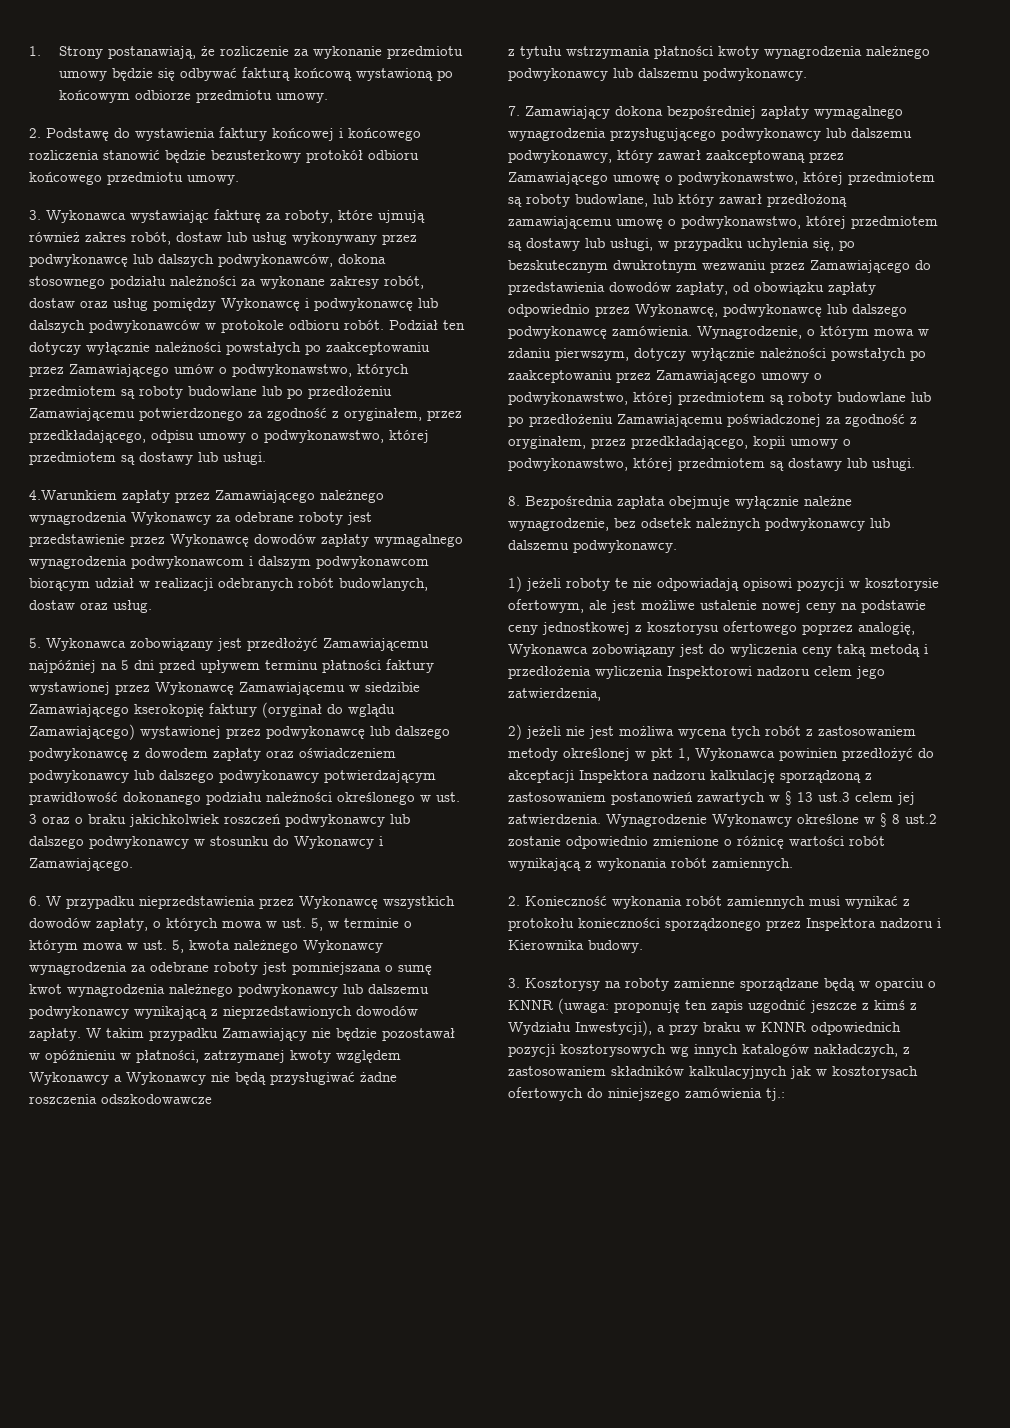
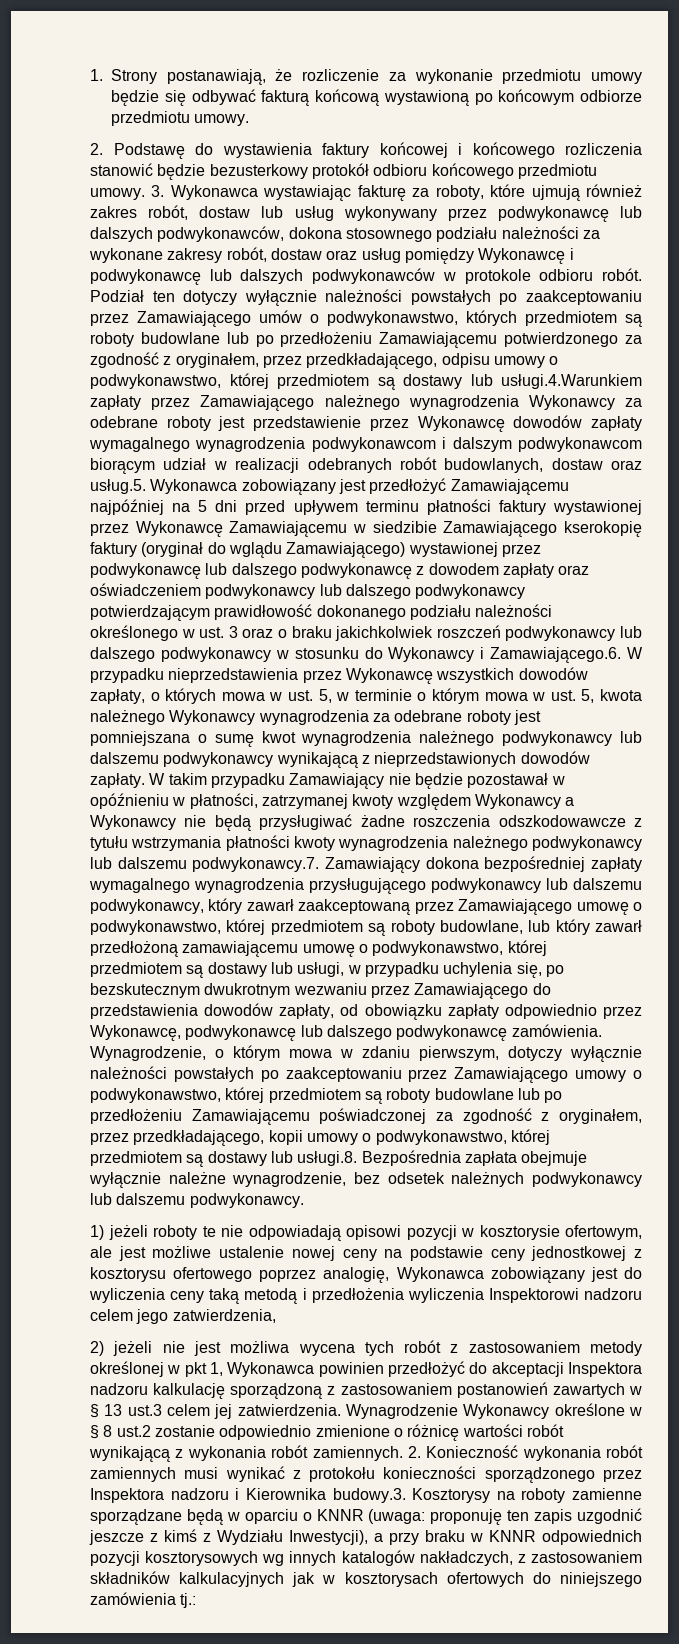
- 2. Podstawę do wystawienia faktury końcowej i końcowego rozliczenia stanowić będzie bezusterkowy protokół odbioru końcowego przedmiotu umowy.
- 3. Wykonawca wystawiając fakturę za roboty, które ujmują również zakres robót, dostaw lub usług wykonywany przez podwykonawcę lub dalszych podwykonawców, dokona stosownego podziału należności za wykonane zakresy robót, dostaw oraz usług pomiędzy Wykonawcę i podwykonawcę lub dalszych podwykonawców w protokole odbioru robót.
+ 2. Podstawę do wystawienia faktury końcowej i końcowego rozliczenia stanowić będzie bezusterkowy protokół odbioru końcowego przedmiotu umowy. 3. Wykonawca wystawiając fakturę za roboty, które ujmują również zakres robót, dostaw lub usług wykonywany przez podwykonawcę lub dalszych podwykonawców, dokona stosownego podziału należności za wykonane zakresy robót, dostaw oraz usług pomiędzy Wykonawcę i podwykonawcę lub dalszych podwykonawców w protokole odbioru robót.
- Podział ten dotyczy wyłącznie należności powstałych po zaakceptowaniu przez Zamawiającego umów o podwykonawstwo, których przedmiotem są roboty budowlane lub po przedłożeniu Zamawiającemu potwierdzonego za zgodność z oryginałem, przez przedkładającego, odpisu umowy o podwykonawstwo, której przedmiotem są dostawy lub usługi.
- 4.Warunkiem zapłaty przez Zamawiającego należnego wynagrodzenia Wykonawcy za odebrane roboty jest przedstawienie przez Wykonawcę dowodów zapłaty wymagalnego wynagrodzenia podwykonawcom i dalszym podwykonawcom biorącym udział w realizacji odebranych robót budowlanych, dostaw oraz usług.
- 5. Wykonawca zobowiązany jest przedłożyć Zamawiającemu najpóźniej na 5 dni przed upływem terminu płatności faktury wystawionej przez Wykonawcę Zamawiającemu w siedzibie Zamawiającego kserokopię faktury (oryginał do wglądu Zamawiającego) wystawionej przez podwykonawcę lub dalszego podwykonawcę z dowodem zapłaty oraz oświadczeniem podwykonawcy lub dalszego podwykonawcy potwierdzającym prawidłowość dokonanego podziału należności określonego w ust. 3 oraz o braku jakichkolwiek roszczeń podwykonawcy lub dalszego podwykonawcy w stosunku do Wykonawcy i Zamawiającego.
- 6. W przypadku nieprzedstawienia przez Wykonawcę wszystkich dowodów zapłaty, o których mowa w ust. 5, w terminie o którym mowa w ust. 5, kwota należnego Wykonawcy wynagrodzenia za odebrane roboty jest pomniejszana o sumę kwot wynagrodzenia należnego podwykonawcy lub dalszemu podwykonawcy wynikającą z nieprzedstawionych dowodów zapłaty.
+ Podział ten dotyczy wyłącznie należności powstałych po zaakceptowaniu przez Zamawiającego umów o podwykonawstwo, których przedmiotem są roboty budowlane lub po przedłożeniu Zamawiającemu potwierdzonego za zgodność z oryginałem, przez przedkładającego, odpisu umowy o podwykonawstwo, której przedmiotem są dostawy lub usługi.4.Warunkiem zapłaty przez Zamawiającego należnego wynagrodzenia Wykonawcy za odebrane roboty jest przedstawienie przez Wykonawcę dowodów zapłaty wymagalnego wynagrodzenia podwykonawcom i dalszym podwykonawcom biorącym udział w realizacji odebranych robót budowlanych, dostaw oraz usług.5. Wykonawca zobowiązany jest przedłożyć Zamawiającemu najpóźniej na 5 dni przed upływem terminu płatności faktury wystawionej przez Wykonawcę Zamawiającemu w siedzibie Zamawiającego kserokopię faktury (oryginał do wglądu Zamawiającego) wystawionej przez podwykonawcę lub dalszego podwykonawcę z dowodem zapłaty oraz oświadczeniem podwykonawcy lub dalszego podwykonawcy potwierdzającym prawidłowość dokonanego podziału należności określonego w ust. 3 oraz o braku jakichkolwiek roszczeń podwykonawcy lub dalszego podwykonawcy w stosunku do Wykonawcy i Zamawiającego.6. W przypadku nieprzedstawienia przez Wykonawcę wszystkich dowodów zapłaty, o których mowa w ust. 5, w terminie o którym mowa w ust. 5, kwota należnego Wykonawcy wynagrodzenia za odebrane roboty jest pomniejszana o sumę kwot wynagrodzenia należnego podwykonawcy lub dalszemu podwykonawcy wynikającą z nieprzedstawionych dowodów zapłaty.
- W takim przypadku Zamawiający nie będzie pozostawał w opóźnieniu w płatności, zatrzymanej kwoty względem Wykonawcy a Wykonawcy nie będą przysługiwać żadne roszczenia odszkodowawcze
- z tytułu wstrzymania płatności kwoty wynagrodzenia należnego podwykonawcy lub dalszemu podwykonawcy.
- 7. Zamawiający dokona bezpośredniej zapłaty wymagalnego wynagrodzenia przysługującego podwykonawcy lub dalszemu podwykonawcy, który zawarł zaakceptowaną przez Zamawiającego umowę o podwykonawstwo, której przedmiotem są roboty budowlane, lub który zawarł przedłożoną zamawiającemu umowę o podwykonawstwo, której przedmiotem są dostawy lub usługi, w przypadku uchylenia się, po bezskutecznym dwukrotnym wezwaniu przez Zamawiającego do przedstawienia dowodów zapłaty, od obowiązku zapłaty odpowiednio przez Wykonawcę, podwykonawcę lub dalszego podwykonawcę zamówienia.
+ W takim przypadku Zamawiający nie będzie pozostawał w opóźnieniu w płatności, zatrzymanej kwoty względem Wykonawcy a Wykonawcy nie będą przysługiwać żadne roszczenia odszkodowawcze z tytułu wstrzymania płatności kwoty wynagrodzenia należnego podwykonawcy lub dalszemu podwykonawcy.7. Zamawiający dokona bezpośredniej zapłaty wymagalnego wynagrodzenia przysługującego podwykonawcy lub dalszemu podwykonawcy, który zawarł zaakceptowaną przez Zamawiającego umowę o podwykonawstwo, której przedmiotem są roboty budowlane, lub który zawarł przedłożoną zamawiającemu umowę o podwykonawstwo, której przedmiotem są dostawy lub usługi, w przypadku uchylenia się, po bezskutecznym dwukrotnym wezwaniu przez Zamawiającego do przedstawienia dowodów zapłaty, od obowiązku zapłaty odpowiednio przez Wykonawcę, podwykonawcę lub dalszego podwykonawcę zamówienia.
- Wynagrodzenie, o którym mowa w zdaniu pierwszym, dotyczy wyłącznie należności powstałych po zaakceptowaniu przez Zamawiającego umowy o podwykonawstwo, której przedmiotem są roboty budowlane lub po przedłożeniu Zamawiającemu poświadczonej za zgodność z oryginałem, przez przedkładającego, kopii umowy o podwykonawstwo, której przedmiotem są dostawy lub usługi.
- 8. Bezpośrednia zapłata obejmuje wyłącznie należne wynagrodzenie, bez odsetek należnych podwykonawcy lub dalszemu podwykonawcy.
+ Wynagrodzenie, o którym mowa w zdaniu pierwszym, dotyczy wyłącznie należności powstałych po zaakceptowaniu przez Zamawiającego umowy o podwykonawstwo, której przedmiotem są roboty budowlane lub po przedłożeniu Zamawiającemu poświadczonej za zgodność z oryginałem, przez przedkładającego, kopii umowy o podwykonawstwo, której przedmiotem są dostawy lub usługi.8. Bezpośrednia zapłata obejmuje wyłącznie należne wynagrodzenie, bez odsetek należnych podwykonawcy lub dalszemu podwykonawcy.
- Wynagrodzenie Wykonawcy określone w § 8 ust.2 zostanie odpowiednio zmienione o różnicę wartości robót wynikającą z wykonania robót zamiennych.
- 2. Konieczność wykonania robót zamiennych musi wynikać z protokołu konieczności sporządzonego przez Inspektora nadzoru i Kierownika budowy.
- 3. Kosztorysy na roboty zamienne sporządzane będą w oparciu o KNNR (uwaga:
+ Wynagrodzenie Wykonawcy określone w § 8 ust.2 zostanie odpowiednio zmienione o różnicę wartości robót wynikającą z wykonania robót zamiennych. 2. Konieczność wykonania robót zamiennych musi wynikać z protokołu konieczności sporządzonego przez Inspektora nadzoru i Kierownika budowy.3. Kosztorysy na roboty zamienne sporządzane będą w oparciu o KNNR (uwaga:

